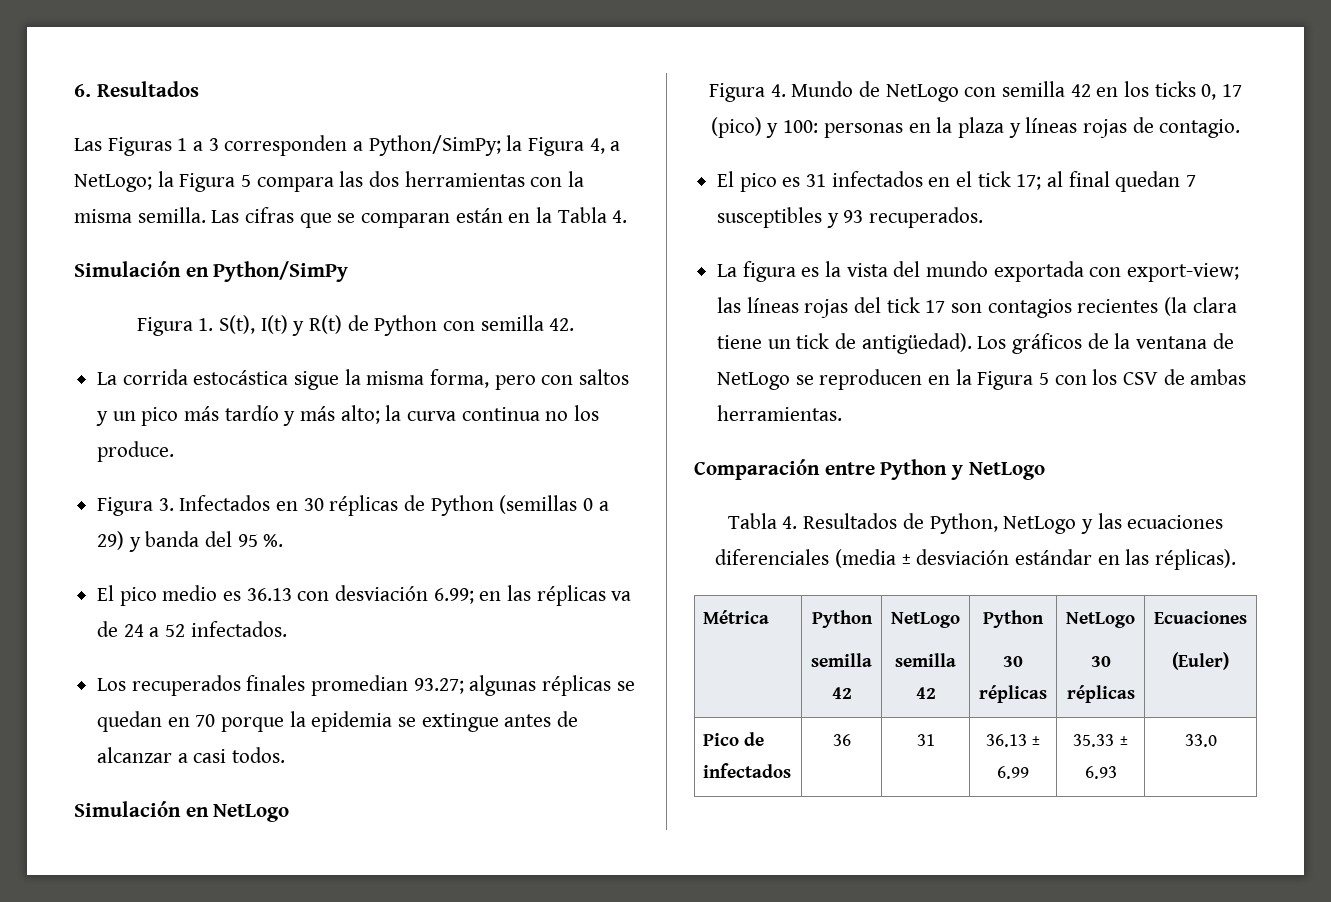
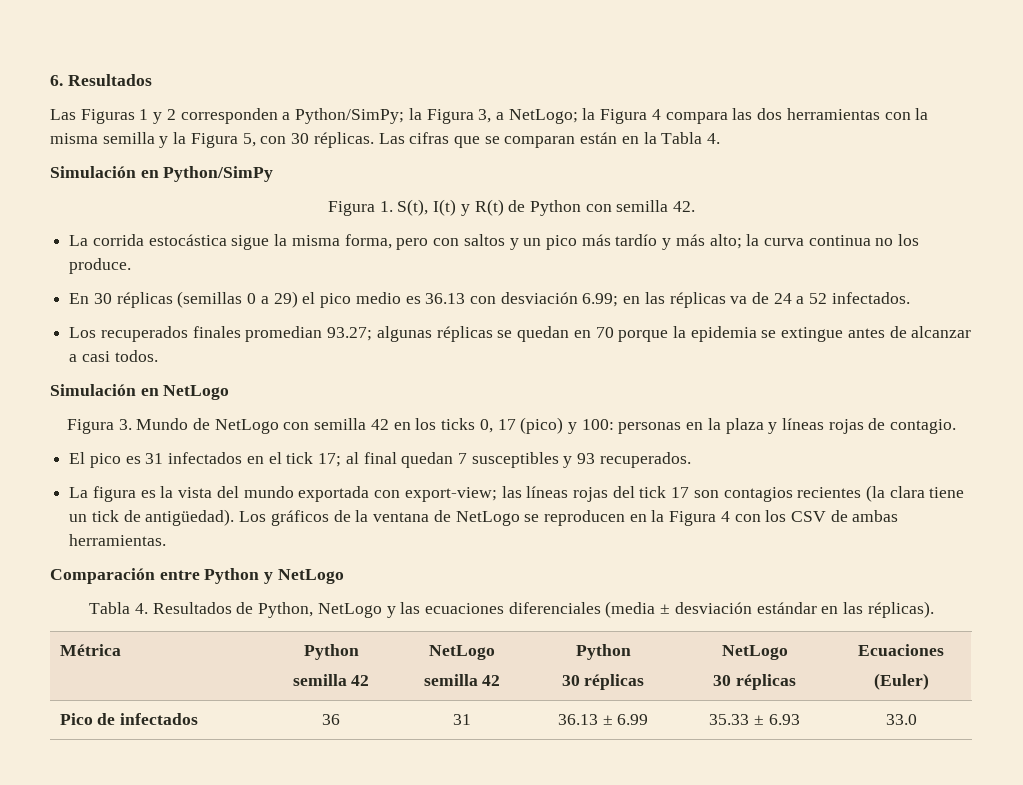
- Las Figuras 1 a 3 corresponden a Python/SimPy; la Figura 4, a NetLogo; la Figura 5 compara las dos herramientas con la misma semilla.
+ Las Figuras 1 y 2 corresponden a Python/SimPy; la Figura 3, a NetLogo; la Figura 4 compara las dos herramientas con la misma semilla y la Figura 5, con 30 réplicas.
- Figura 3. Infectados en 30 réplicas de Python (semillas 0 a 29) y banda del 95 %.
- El pico medio es 36.13 con desviación 6.99; en las réplicas va de 24 a 52 infectados.
+ En 30 réplicas (semillas 0 a 29) el pico medio es 36.13 con desviación 6.99; en las réplicas va de 24 a 52 infectados.
- Figura 4. Mundo de NetLogo con semilla 42 en los ticks 0, 17 (pico) y 100: personas en la plaza y líneas rojas de contagio.
+ Figura 3. Mundo de NetLogo con semilla 42 en los ticks 0, 17 (pico) y 100: personas en la plaza y líneas rojas de contagio.
- Los gráficos de la ventana de NetLogo se reproducen en la Figura 5 con los CSV de ambas herramientas.
+ Los gráficos de la ventana de NetLogo se reproducen en la Figura 4 con los CSV de ambas herramientas.

